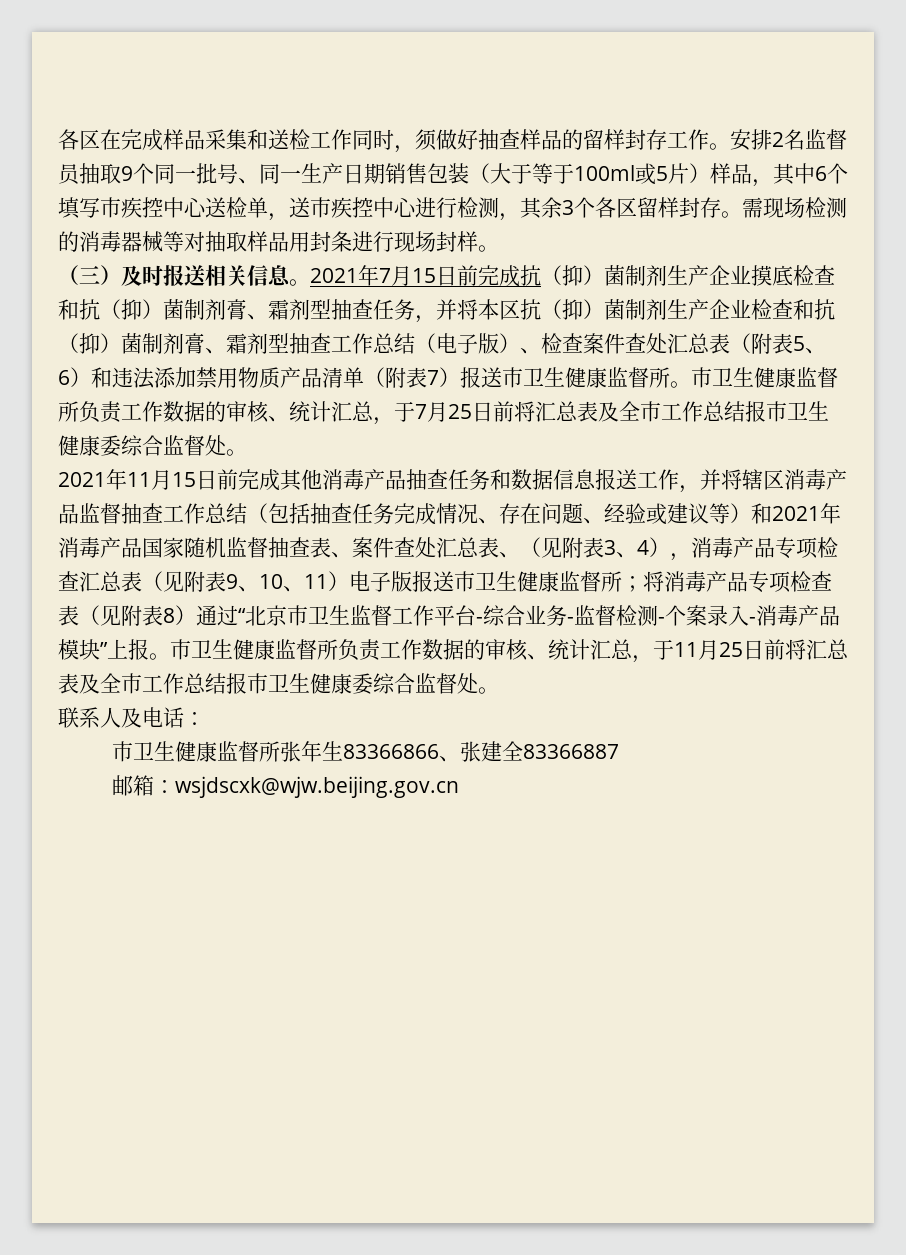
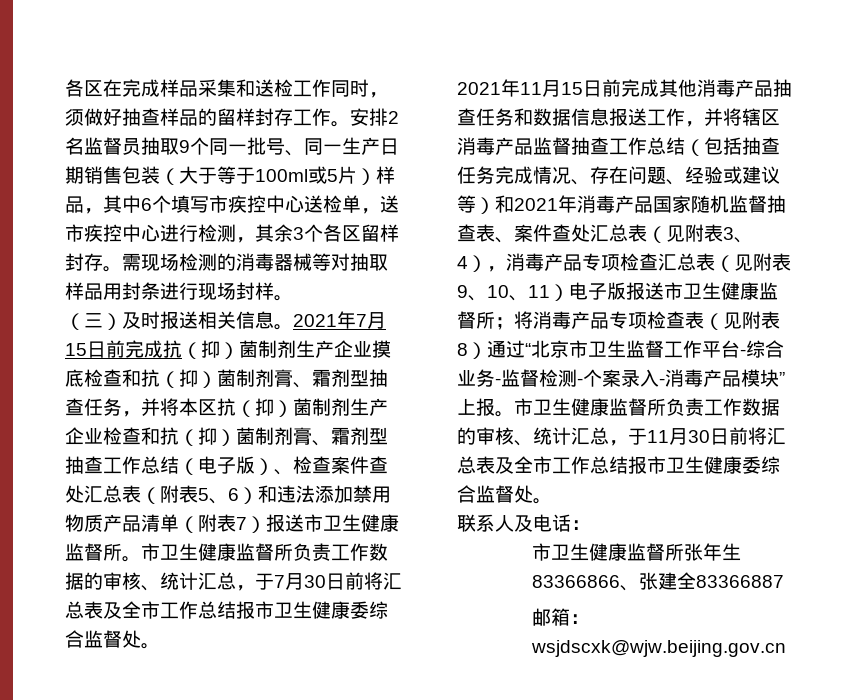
- 市卫生健康监督所负责工作数据的审核、统计汇总，于7月25日前将汇总表及全市工作总结报市卫生健康委综合监督处。
+ 市卫生健康监督所负责工作数据的审核、统计汇总，于7月30日前将汇总表及全市工作总结报市卫生健康委综合监督处。
- 2021年11月15日前完成其他消毒产品抽查任务和数据信息报送工作，并将辖区消毒产品监督抽查工作总结（包括抽查任务完成情况、存在问题、经验或建议等）和2021年消毒产品国家随机监督抽查表、案件查处汇总表、（见附表3、4），消毒产品专项检查汇总表（见附表9、10、11）电子版报送市卫生健康监督所；
+ 2021年11月15日前完成其他消毒产品抽查任务和数据信息报送工作，并将辖区消毒产品监督抽查工作总结（包括抽查任务完成情况、存在问题、经验或建议等）和2021年消毒产品国家随机监督抽查表、案件查处汇总表（见附表3、4），消毒产品专项检查汇总表（见附表9、10、11）电子版报送市卫生健康监督所；
- 市卫生健康监督所负责工作数据的审核、统计汇总，于11月25日前将汇总表及全市工作总结报市卫生健康委综合监督处。
+ 市卫生健康监督所负责工作数据的审核、统计汇总，于11月30日前将汇总表及全市工作总结报市卫生健康委综合监督处。

